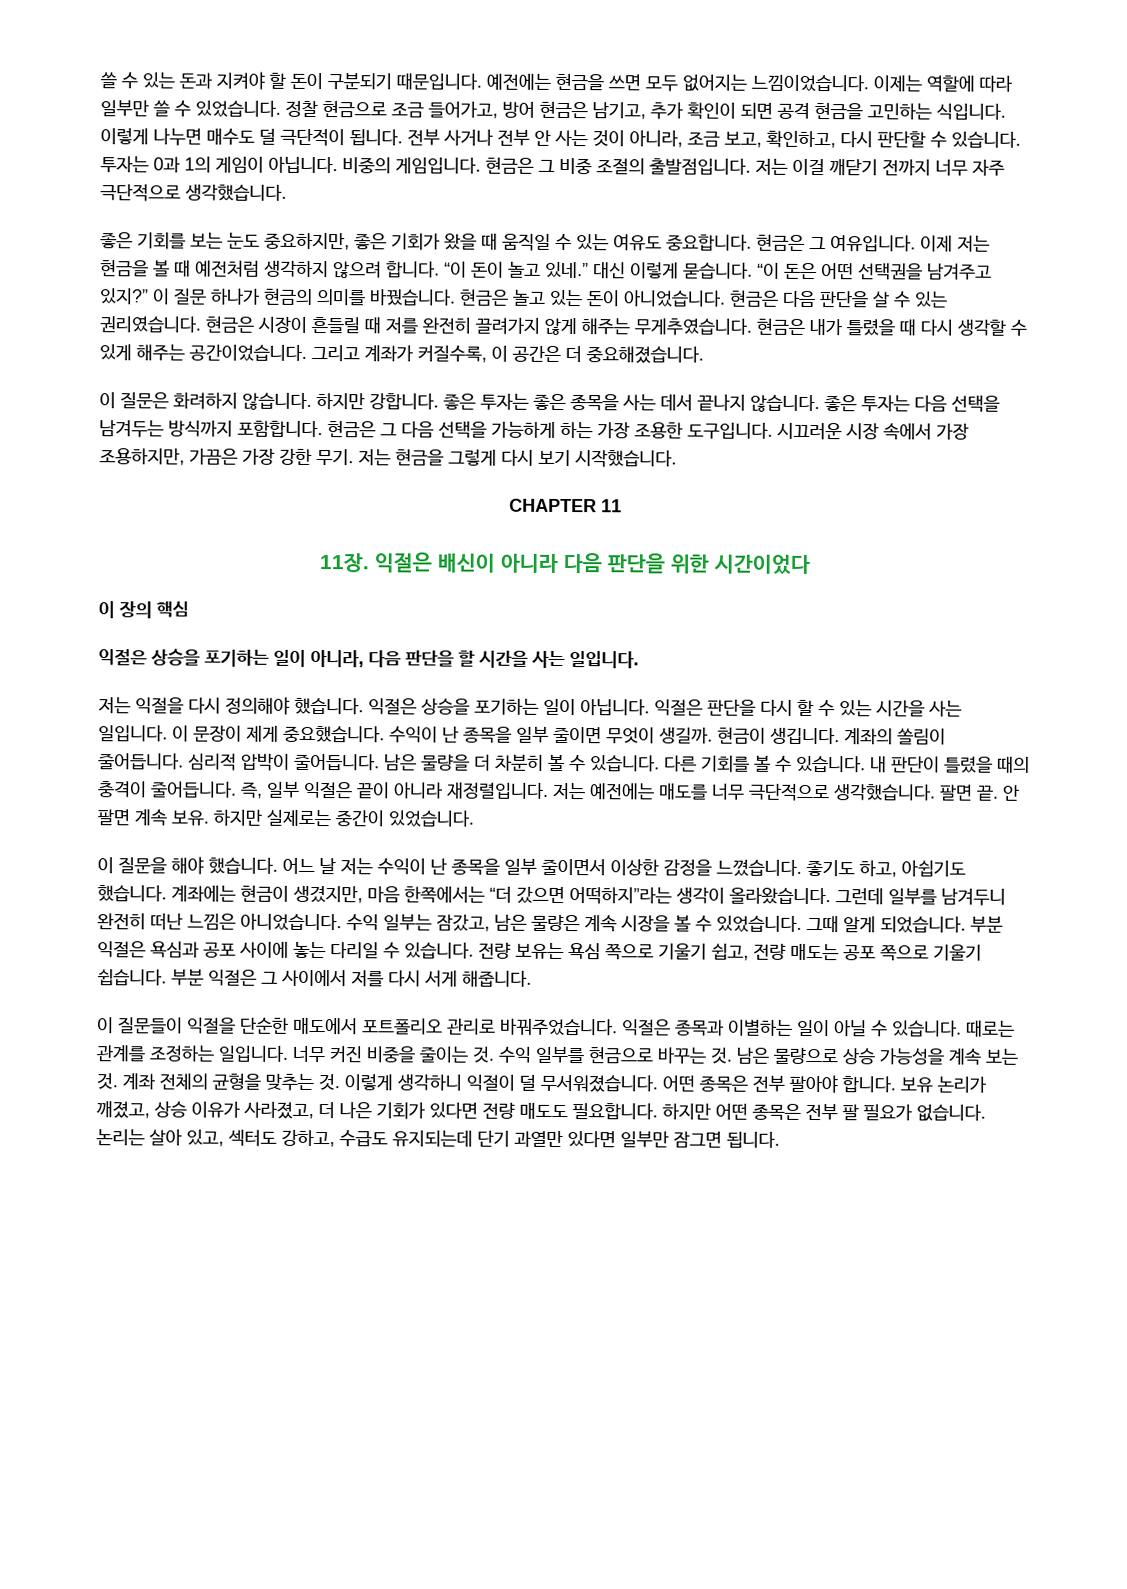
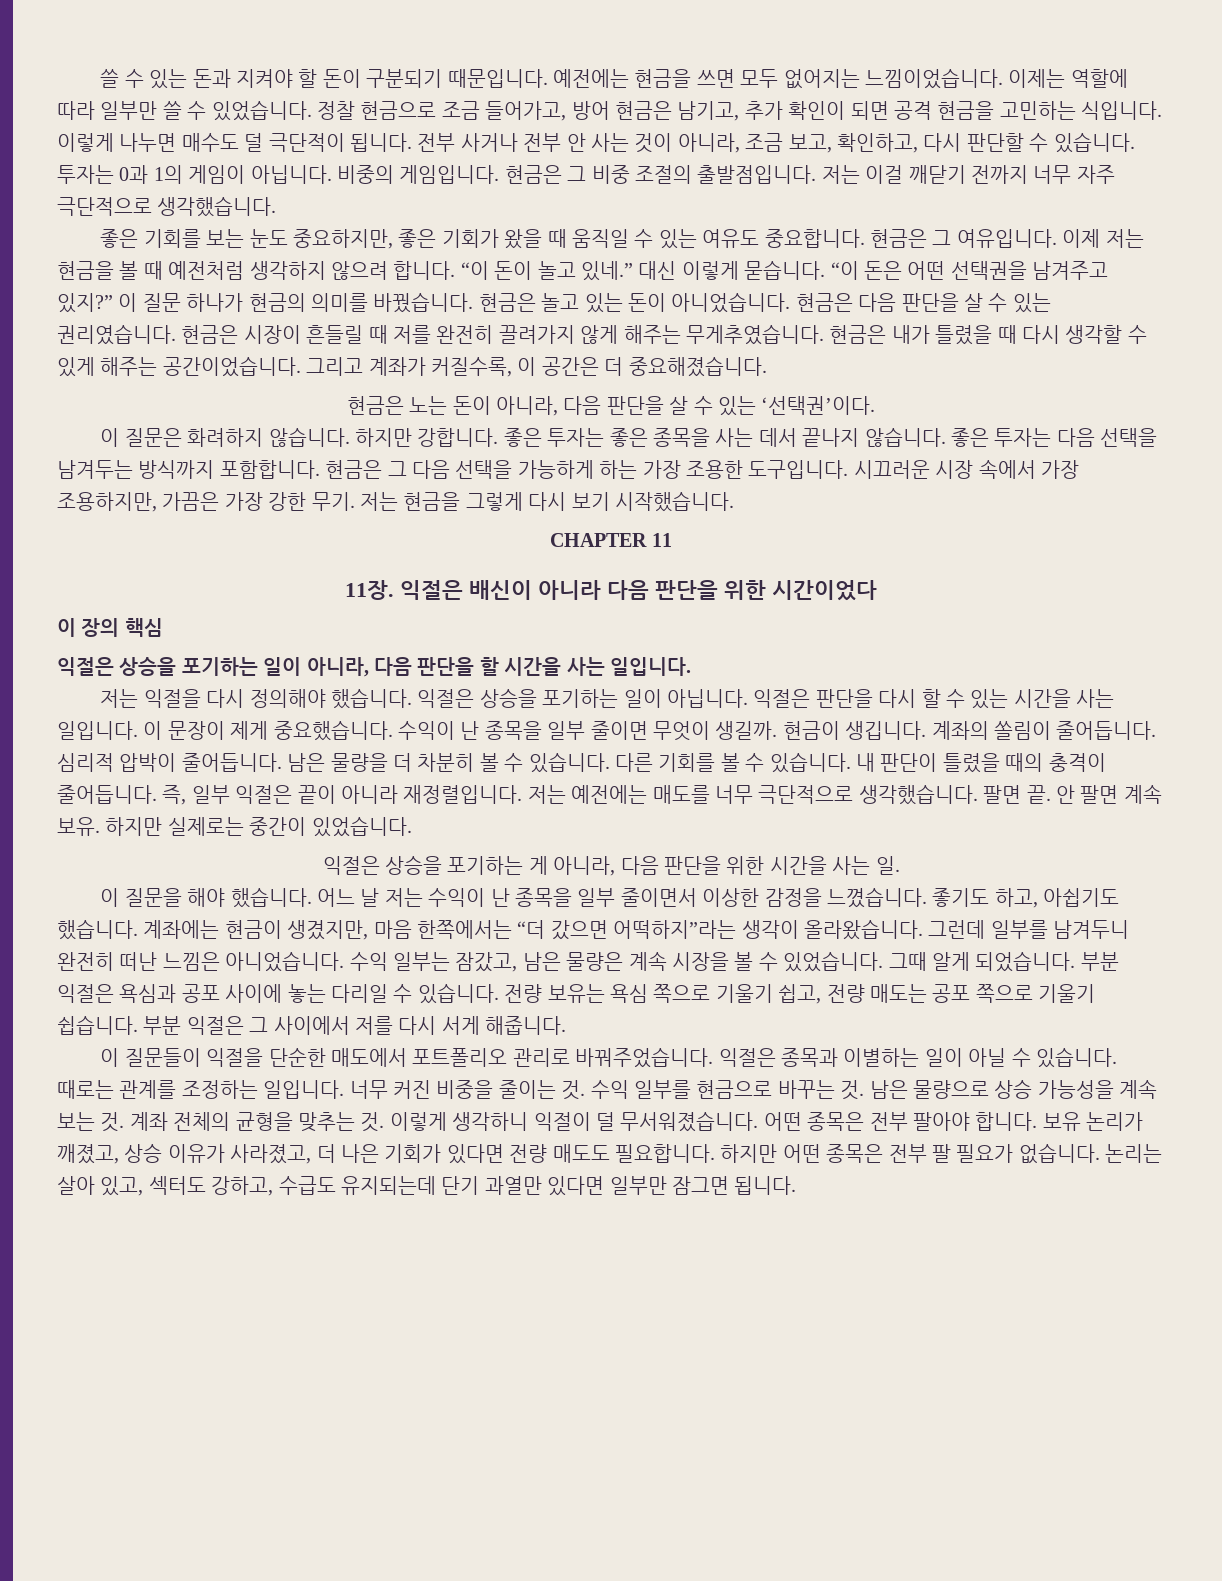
+ 현금은 노는 돈이 아니라, 다음 판단을 살 수 있는 ‘선택권’이다.
+ 익절은 상승을 포기하는 게 아니라, 다음 판단을 위한 시간을 사는 일.

